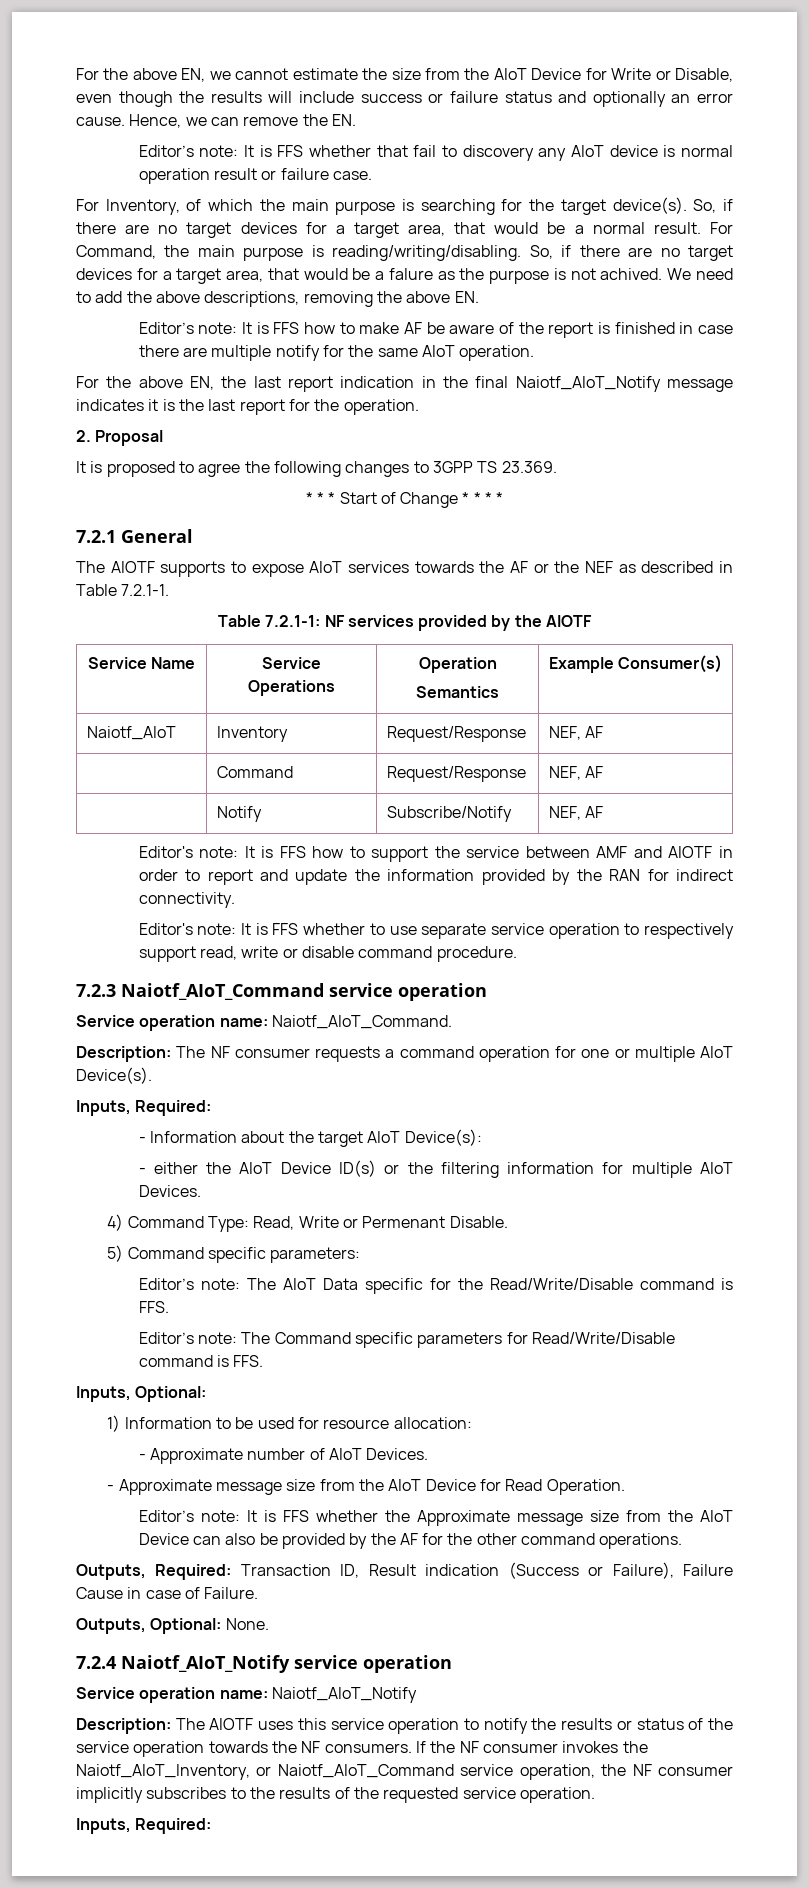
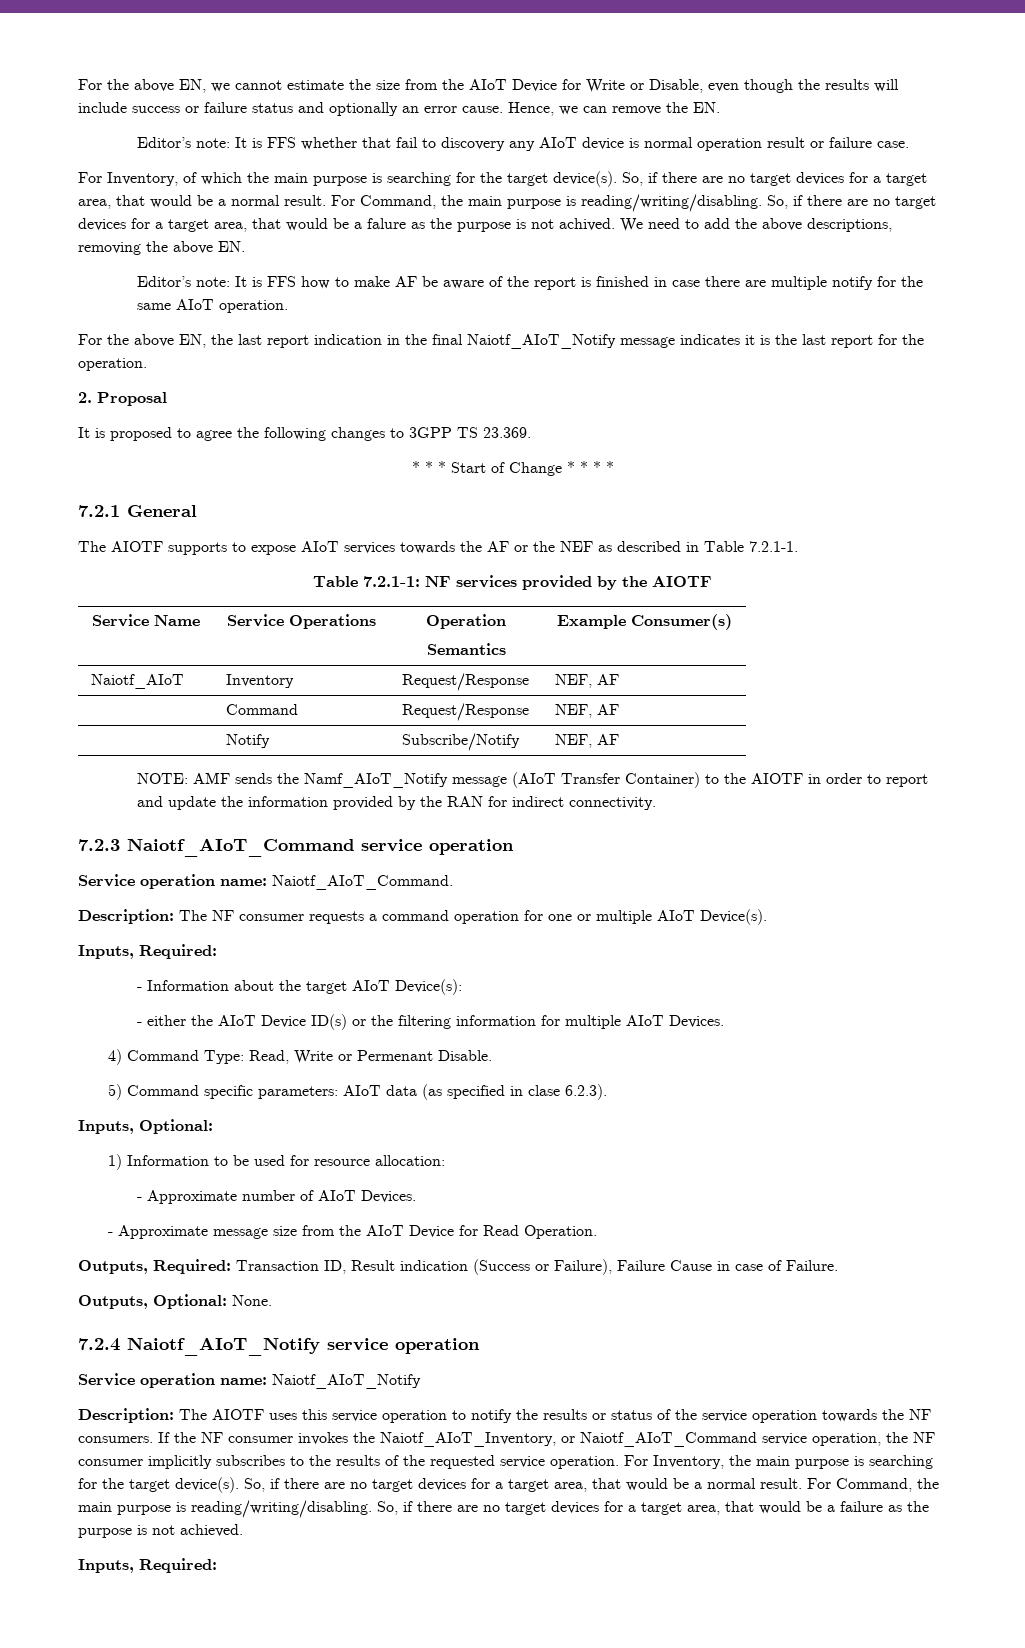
- Editor's note: It is FFS how to support the service between AMF and AIOTF in order to report and update the information provided by the RAN for indirect connectivity.
+ NOTE: AMF sends the Namf_AIoT_Notify message (AIoT Transfer Container) to the AIOTF in order to report and update the information provided by the RAN for indirect connectivity.
- Editor's note: It is FFS whether to use separate service operation to respectively support read, write or disable command procedure.
- 5) Command specific parameters:
- Editor’s note: The AIoT Data specific for the Read/Write/Disable command is FFS.
- Editor’s note: The Command specific parameters for Read/Write/Disable command is FFS.
+ 5) Command specific parameters: AIoT data (as specified in clase 6.2.3).
- Editor’s note: It is FFS whether the Approximate message size from the AIoT Device can also be provided by the AF for the other command operations.
+ For Inventory, the main purpose is searching for the target device(s). So, if there are no target devices for a target area, that would be a normal result. For Command, the main purpose is reading/writing/disabling. So, if there are no target devices for a target area, that would be a failure as the purpose is not achieved.

